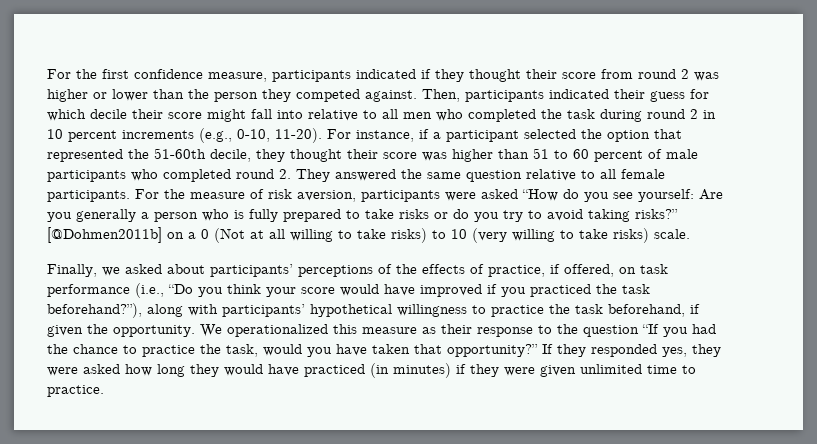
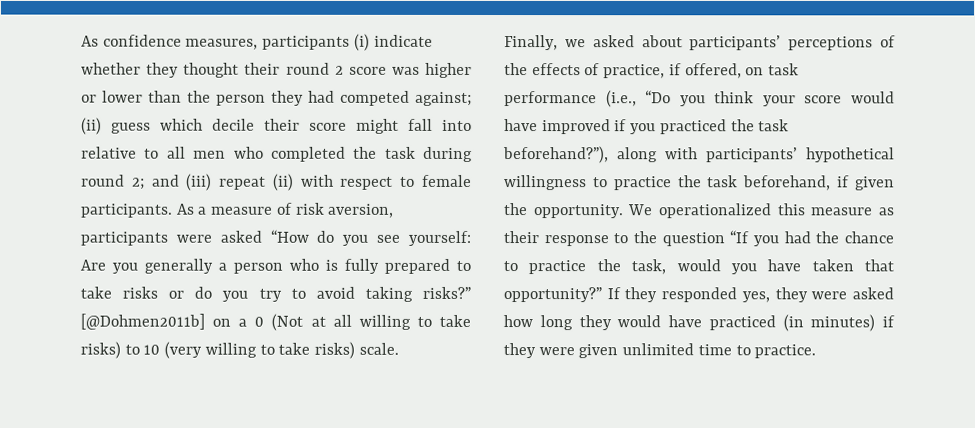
- For the first confidence measure, participants indicated if they thought their score from round 2 was higher or lower than the person they competed against. Then, participants indicated their guess for which decile their score might fall into relative to all men who completed the task during round 2 in 10 percent increments (e.g., 0-10, 11-20). For instance, if a participant selected the option that represented the 51-60th decile, they thought their score was higher than 51 to 60 percent of male participants who completed round 2. They answered the same question relative to all female participants. For the measure of risk aversion, participants were asked “How do you see yourself: Are you generally a person who is fully prepared to take risks or do you try to avoid taking risks?”
+ As confidence measures, participants (i) indicate whether they thought their round 2 score was higher or lower than the person they had competed against; (ii) guess which decile their score might fall into relative to all men who completed the task during round 2; and (iii) repeat (ii) with respect to female participants. As a measure of risk aversion, participants were asked “How do you see yourself: Are you generally a person who is fully prepared to take risks or do you try to avoid taking risks?”

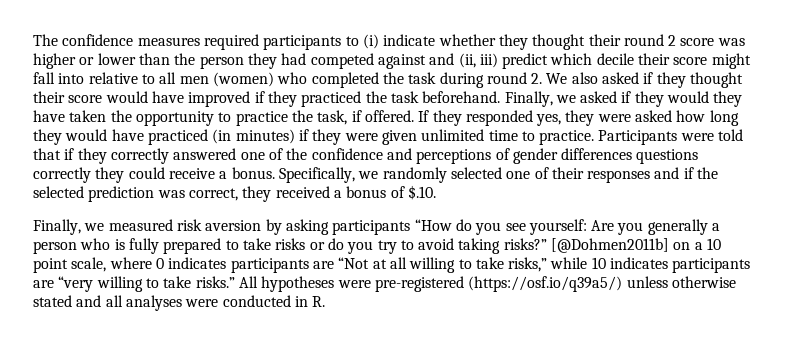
- As confidence measures, participants (i) indicate whether they thought their round 2 score was higher or lower than the person they had competed against; (ii) guess which decile their score might fall into relative to all men who completed the task during round 2; and (iii) repeat (ii) with respect to female participants. As a measure of risk aversion, participants were asked “How do you see yourself:
+ The confidence measures required participants to (i) indicate whether they thought their round 2 score was higher or lower than the person they had competed against and (ii, iii) predict which decile their score might fall into relative to all men (women) who completed the task during round 2. We also asked if they thought their score would have improved if they practiced the task beforehand. Finally, we asked if they would they have taken the opportunity to practice the task, if offered. If they responded yes, they were asked how long they would have practiced (in minutes) if they were given unlimited time to practice. Participants were told that if they correctly answered one of the confidence and perceptions of gender differences questions correctly they could receive a bonus. Specifically, we randomly selected one of their responses and if the selected prediction was correct, they received a bonus of $.10.
+ Finally, we measured risk aversion by asking participants “How do you see yourself:
- [@Dohmen2011b] on a 0 (Not at all willing to take risks) to 10 (very willing to take risks) scale.
- Finally, we asked about participants’ perceptions of the effects of practice, if offered, on task performance (i.e., “Do you think your score would have improved if you practiced the task beforehand?”), along with participants’ hypothetical willingness to practice the task beforehand, if given the opportunity. We operationalized this measure as their response to the question “If you had the chance to practice the task, would you have taken that opportunity?” If they responded yes, they were asked how long they would have practiced (in minutes) if they were given unlimited time to practice.
+ [@Dohmen2011b] on a 10 point scale, where 0 indicates participants are “Not at all willing to take risks,” while 10 indicates participants are “very willing to take risks.” All hypotheses were pre-registered (https://osf.io/q39a5/) unless otherwise stated and all analyses were conducted in R.

